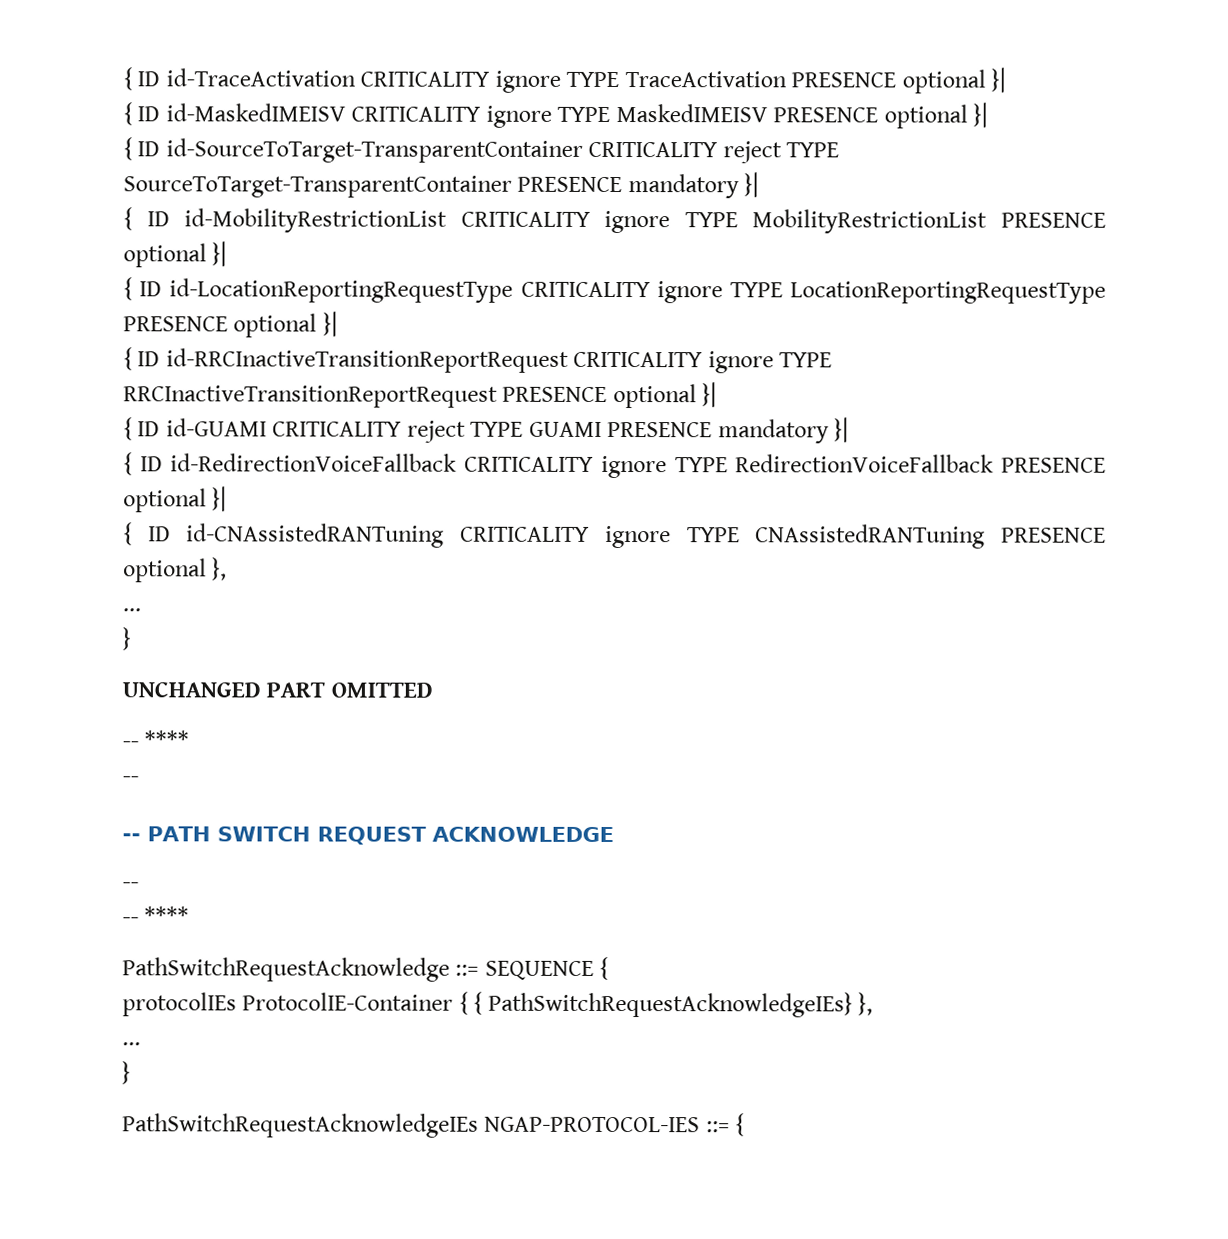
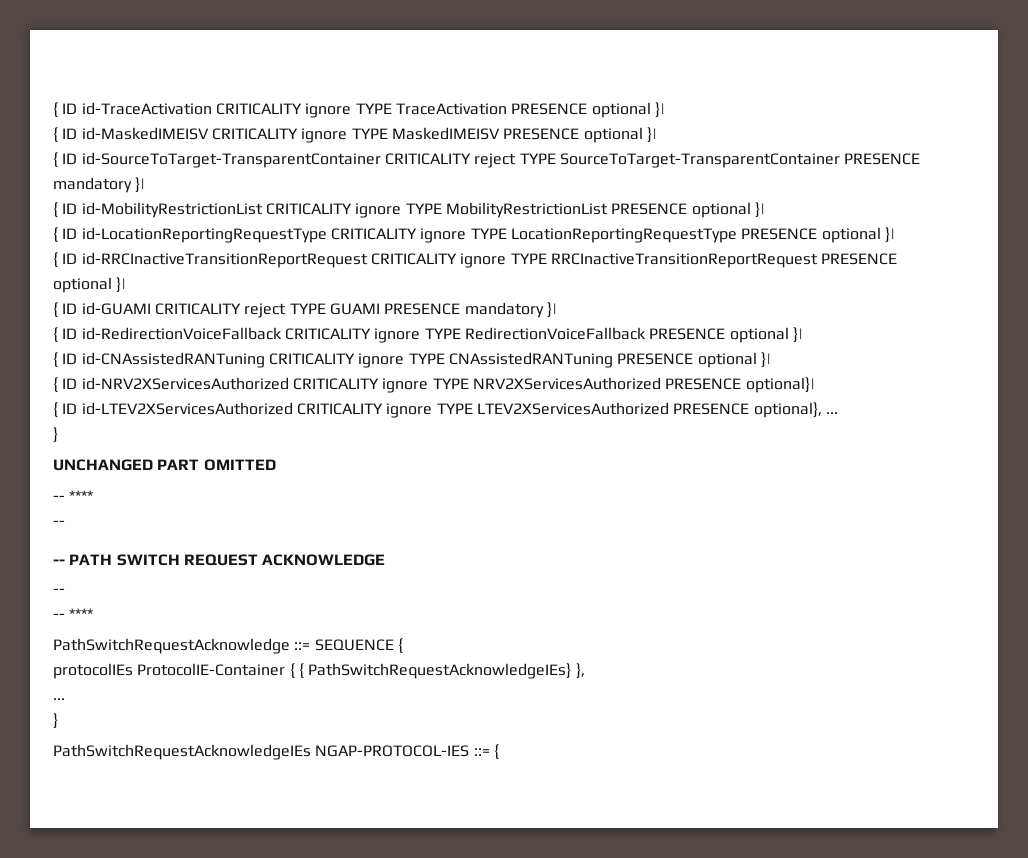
- { ID id-CNAssistedRANTuning CRITICALITY ignore TYPE CNAssistedRANTuning PRESENCE optional },
- ...
+ { ID id-CNAssistedRANTuning CRITICALITY ignore TYPE CNAssistedRANTuning PRESENCE optional }|
+ { ID id-NRV2XServicesAuthorized CRITICALITY ignore TYPE NRV2XServicesAuthorized PRESENCE optional}|
+ { ID id-LTEV2XServicesAuthorized CRITICALITY ignore TYPE LTEV2XServicesAuthorized PRESENCE optional}, ...

